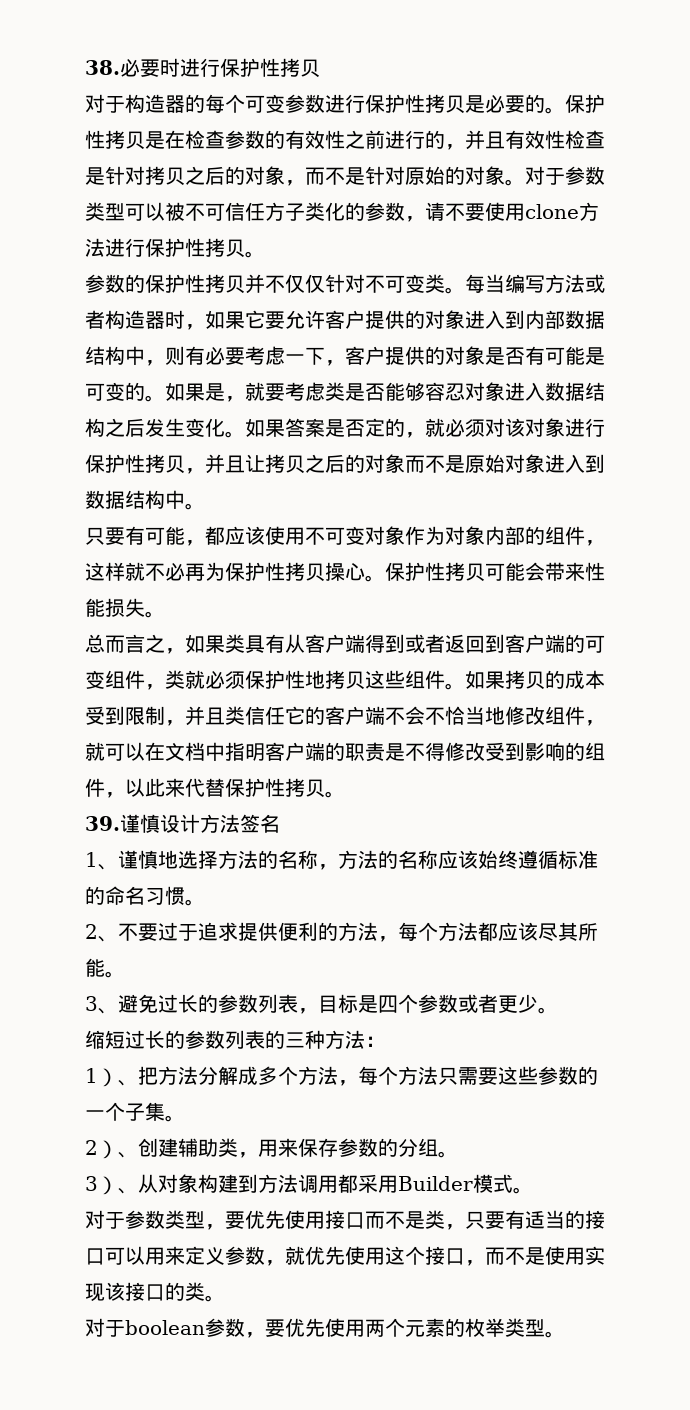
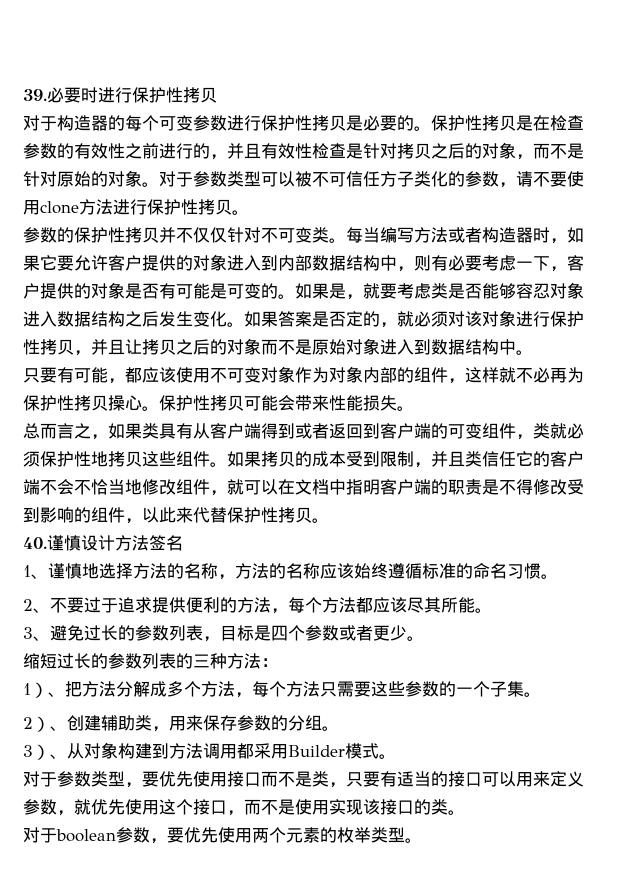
- 38.必要时进行保护性拷贝
+ 39.必要时进行保护性拷贝
- 39.谨慎设计方法签名
+ 40.谨慎设计方法签名

